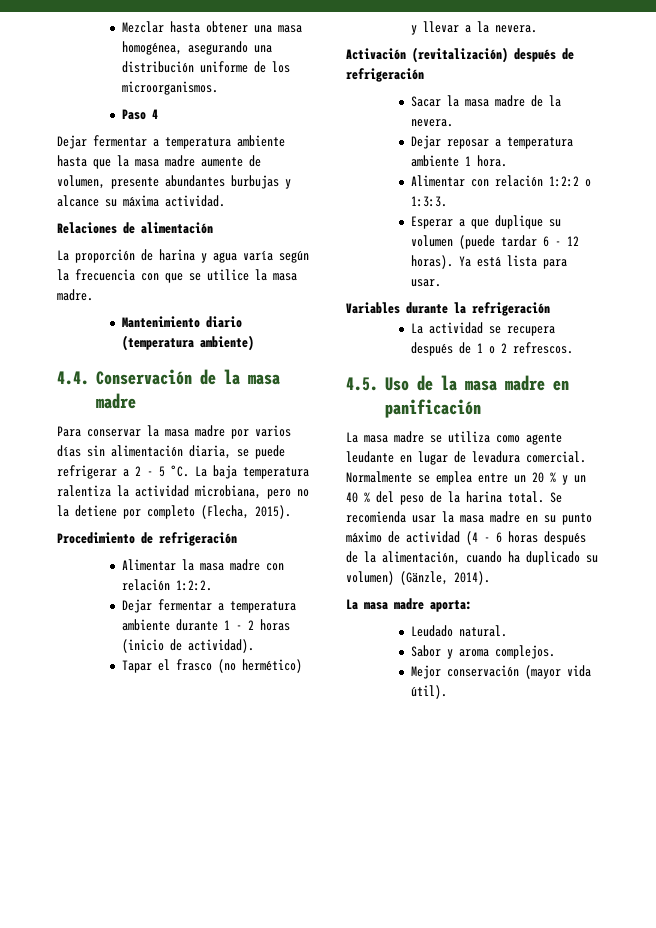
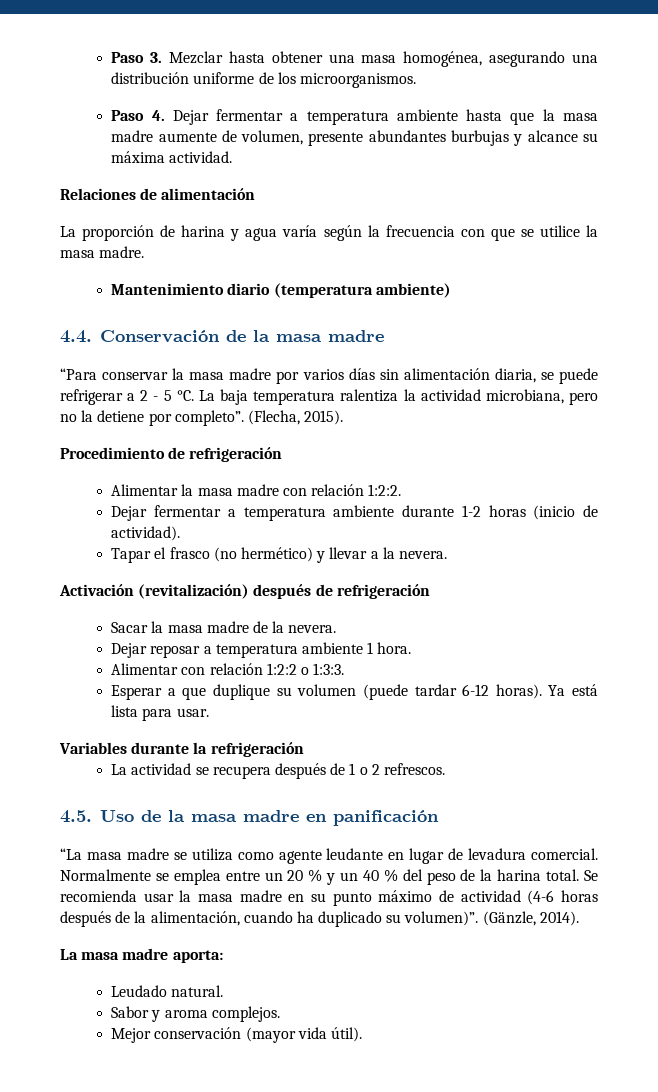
- Mezclar hasta obtener una masa homogénea, asegurando una distribución uniforme de los microorganismos.
+ Paso 3. Mezclar hasta obtener una masa homogénea, asegurando una distribución uniforme de los microorganismos.
- Paso 4
- Dejar fermentar a temperatura ambiente hasta que la masa madre aumente de volumen, presente abundantes burbujas y alcance su máxima actividad.
+ Paso 4. Dejar fermentar a temperatura ambiente hasta que la masa madre aumente de volumen, presente abundantes burbujas y alcance su máxima actividad.
- Para conservar la masa madre por varios días sin alimentación diaria, se puede refrigerar a 2 - 5 °C.
+ “Para conservar la masa madre por varios días sin alimentación diaria, se puede refrigerar a 2 - 5 °C.
- La baja temperatura ralentiza la actividad microbiana, pero no la detiene por completo (Flecha, 2015).
+ La baja temperatura ralentiza la actividad microbiana, pero no la detiene por completo”. (Flecha, 2015).
- Dejar fermentar a temperatura ambiente durante 1 - 2 horas (inicio de actividad).
+ Dejar fermentar a temperatura ambiente durante 1-2 horas (inicio de actividad).
- Esperar a que duplique su volumen (puede tardar 6 - 12 horas).
+ Esperar a que duplique su volumen (puede tardar 6-12 horas).
- La masa madre se utiliza como agente leudante en lugar de levadura comercial.
+ “La masa madre se utiliza como agente leudante en lugar de levadura comercial.
- Se recomienda usar la masa madre en su punto máximo de actividad (4 - 6 horas después de la alimentación, cuando ha duplicado su volumen) (Gänzle, 2014).
+ Se recomienda usar la masa madre en su punto máximo de actividad (4-6 horas después de la alimentación, cuando ha duplicado su volumen)”. (Gänzle, 2014).

